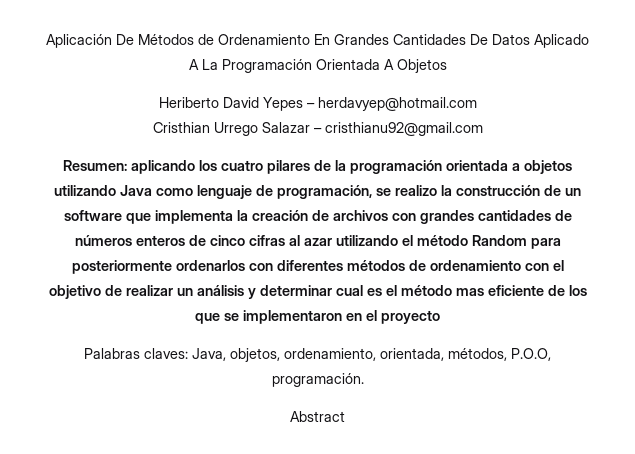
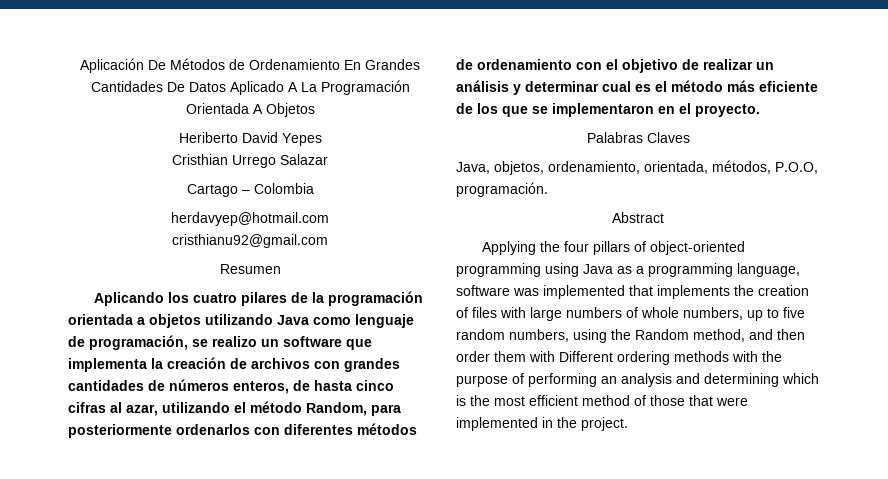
- Heriberto David Yepes – herdavyep@hotmail.com
+ Heriberto David Yepes
- Cristhian Urrego Salazar – cristhianu92@gmail.com
+ Cristhian Urrego Salazar
+ Cartago – Colombia
+ herdavyep@hotmail.com
+ cristhianu92@gmail.com
- Resumen: aplicando los cuatro pilares de la programación orientada a objetos utilizando Java como lenguaje de programación, se realizo la construcción de un software que implementa la creación de archivos con grandes cantidades de números enteros de cinco cifras al azar utilizando el método Random para posteriormente ordenarlos con diferentes métodos de ordenamiento con el objetivo de realizar un análisis y determinar cual es el método mas eficiente de los que se implementaron en el proyecto
+ Resumen
+ Aplicando los cuatro pilares de la programación orientada a objetos utilizando Java como lenguaje de programación, se realizo un software que implementa la creación de archivos con grandes cantidades de números enteros, de hasta cinco cifras al azar, utilizando el método Random, para posteriormente ordenarlos con diferentes métodos de ordenamiento con el objetivo de realizar un análisis y determinar cual es el método más eficiente de los que se implementaron en el proyecto.
- Palabras claves: Java, objetos, ordenamiento, orientada, métodos, P.O.O, programación.
+ Palabras Claves
+ Java, objetos, ordenamiento, orientada, métodos, P.O.O, programación.
+ Applying the four pillars of object-oriented programming using Java as a programming language, software was implemented that implements the creation of files with large numbers of whole numbers, up to five random numbers, using the Random method, and then order them with Different ordering methods with the purpose of performing an analysis and determining which is the most efficient method of those that were implemented in the project.

